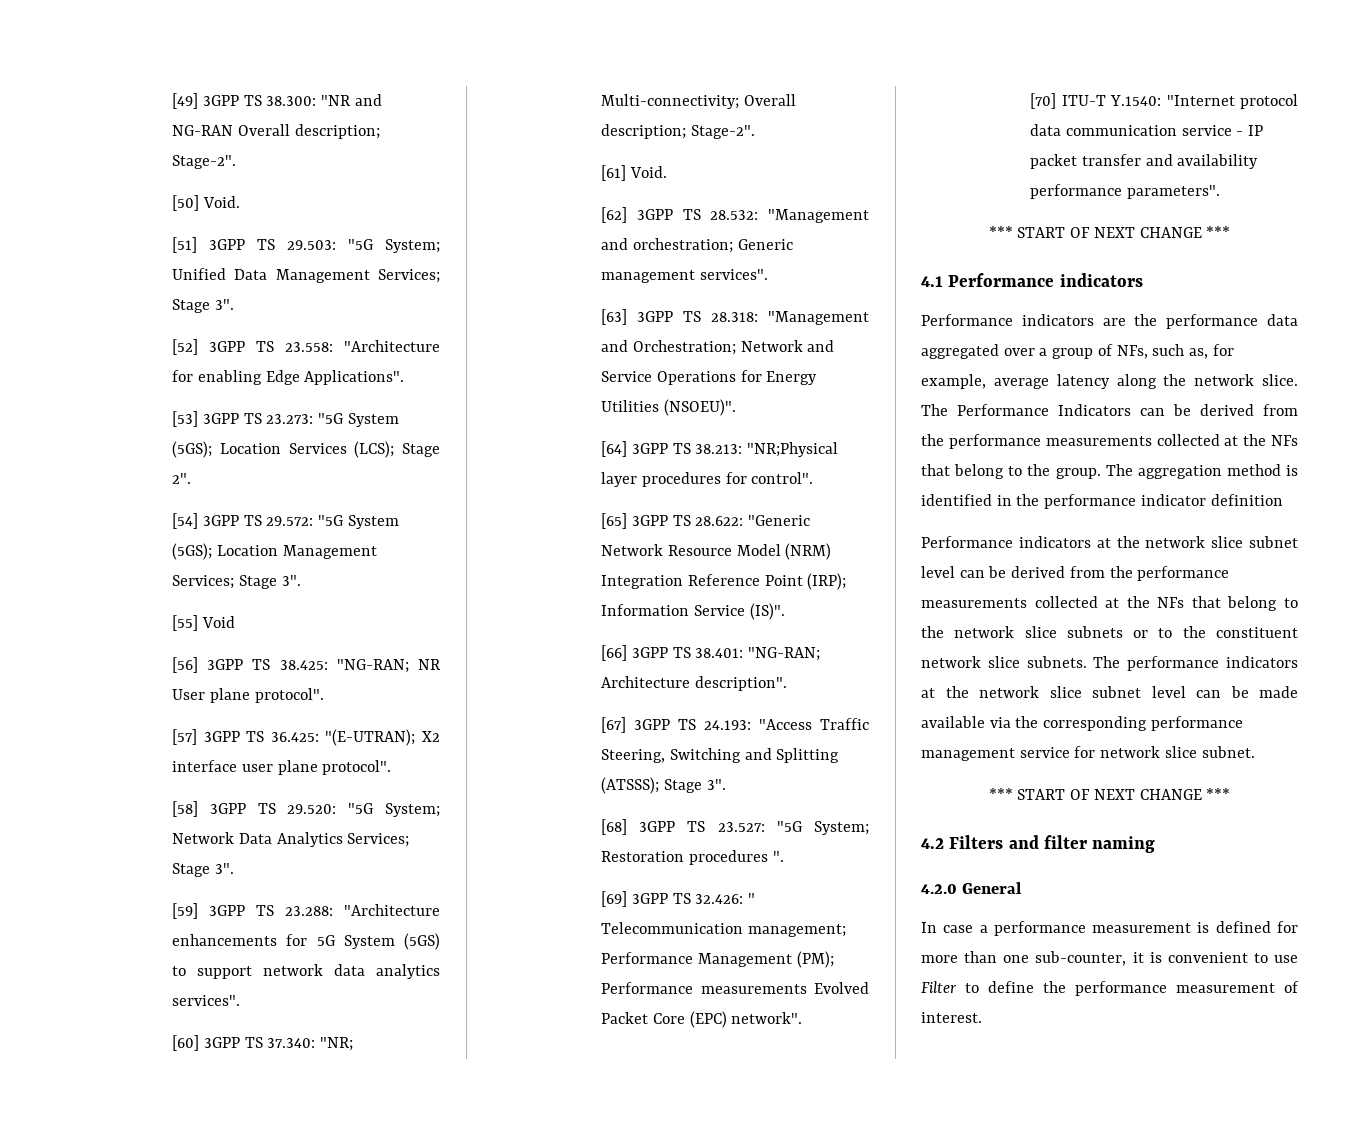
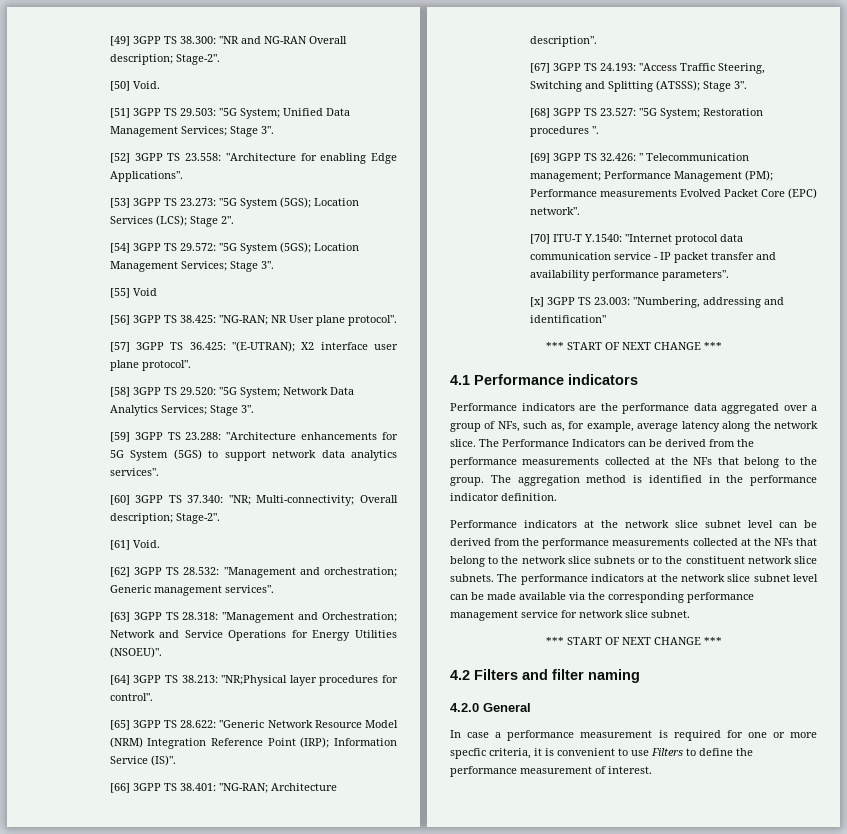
+ [x] 3GPP TS 23.003: "Numbering, addressing and identification"
- The aggregation method is identified in the performance indicator definition
+ The aggregation method is identified in the performance indicator definition.
- In case a performance measurement is defined for more than one sub-counter, it is convenient to use Filter to define the performance measurement of interest.
+ In case a performance measurement is required for one or more specfic criteria, it is convenient to use Filters to define the performance measurement of interest.

